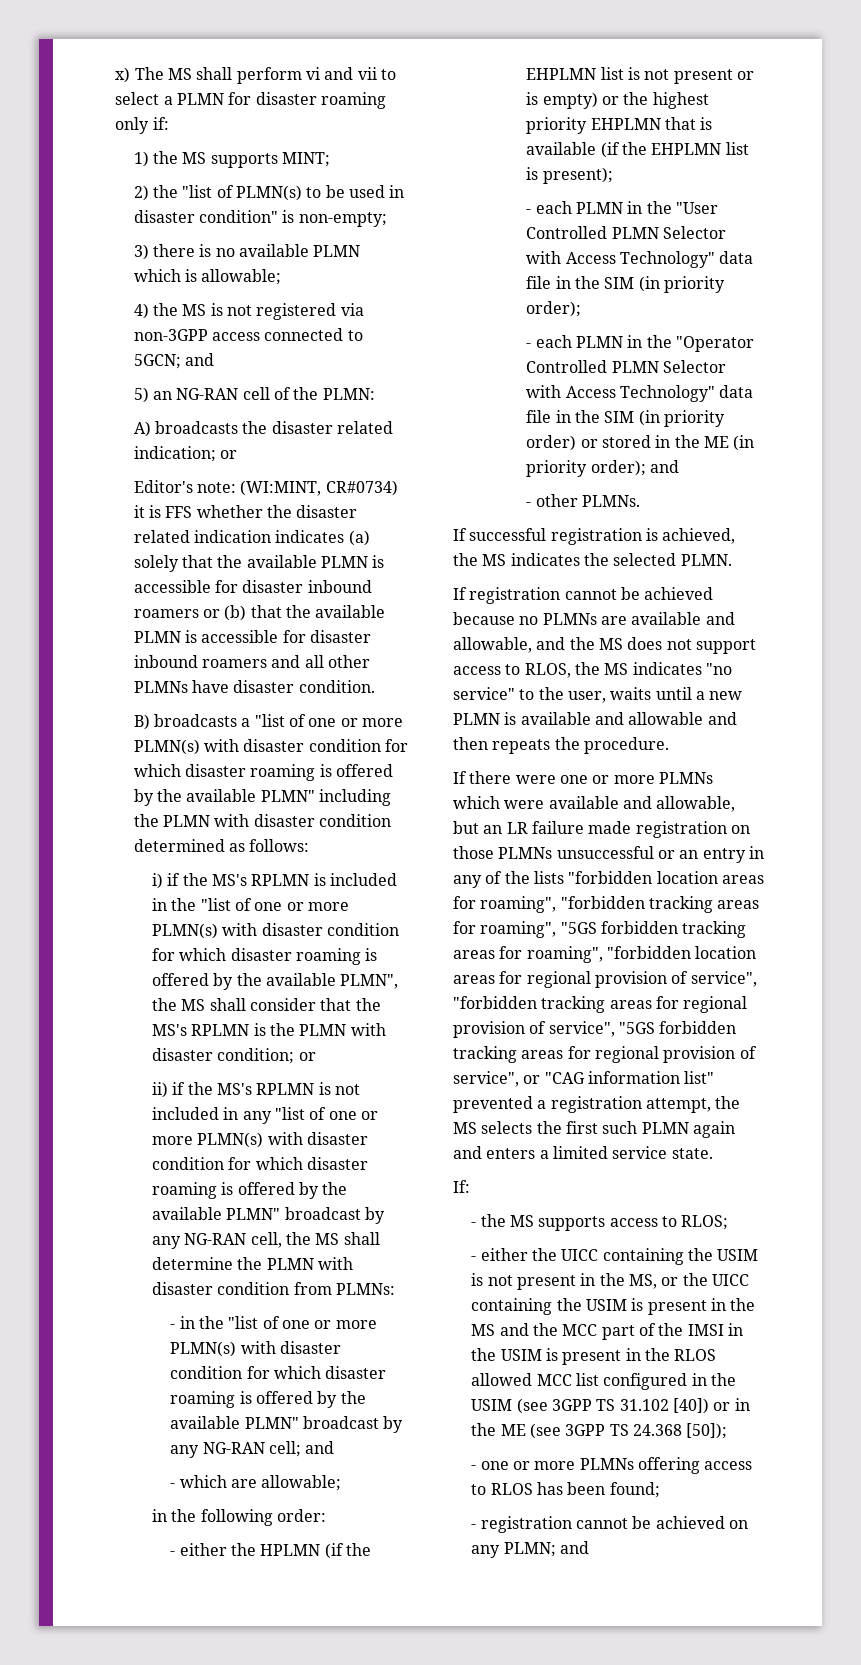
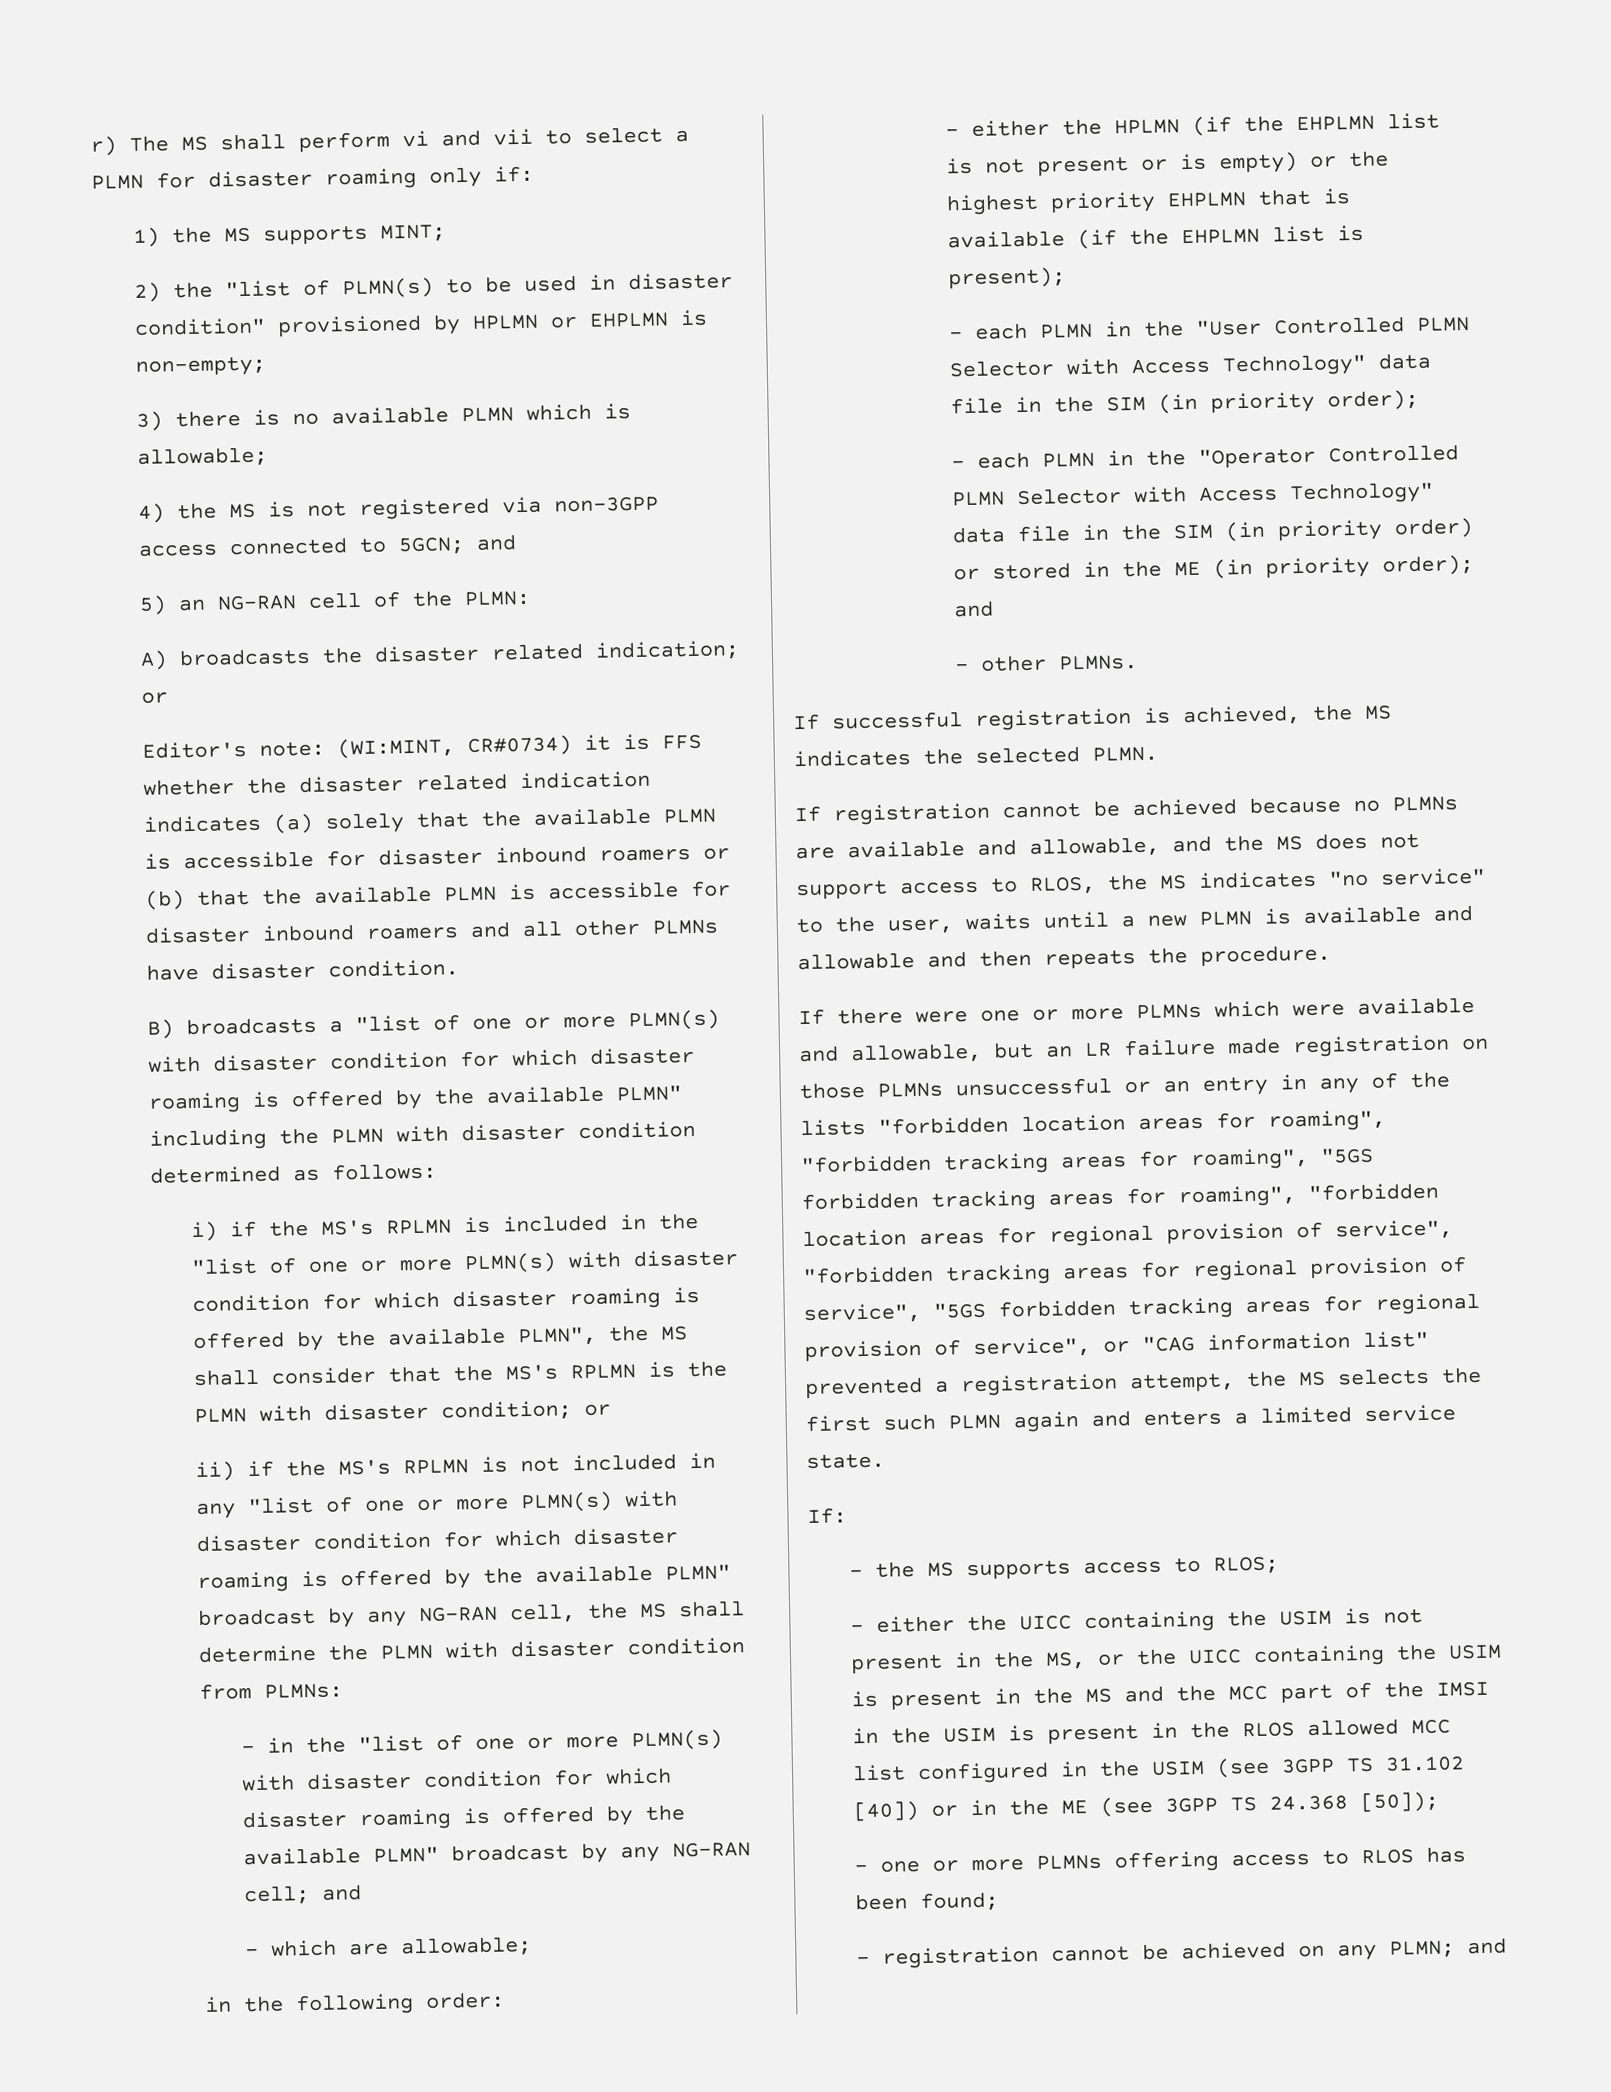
- x) The MS shall perform vi and vii to select a PLMN for disaster roaming only if:
+ r) The MS shall perform vi and vii to select a PLMN for disaster roaming only if:
- 2) the "list of PLMN(s) to be used in disaster condition" is non-empty;
+ 2) the "list of PLMN(s) to be used in disaster condition" provisioned by HPLMN or EHPLMN is non-empty;

